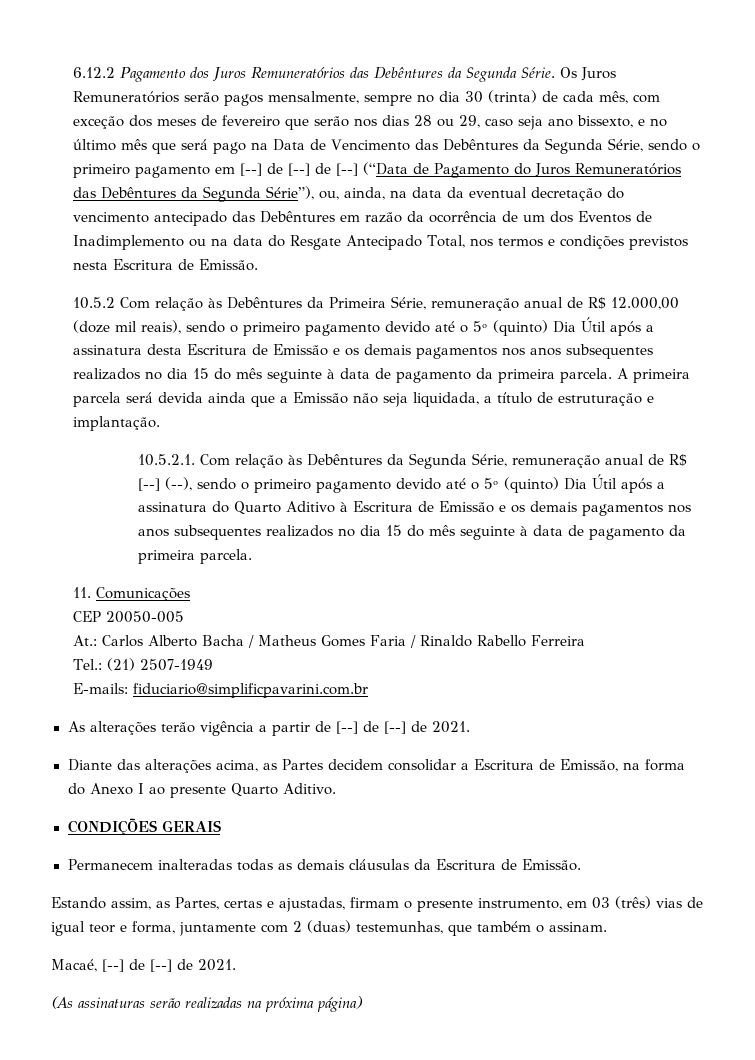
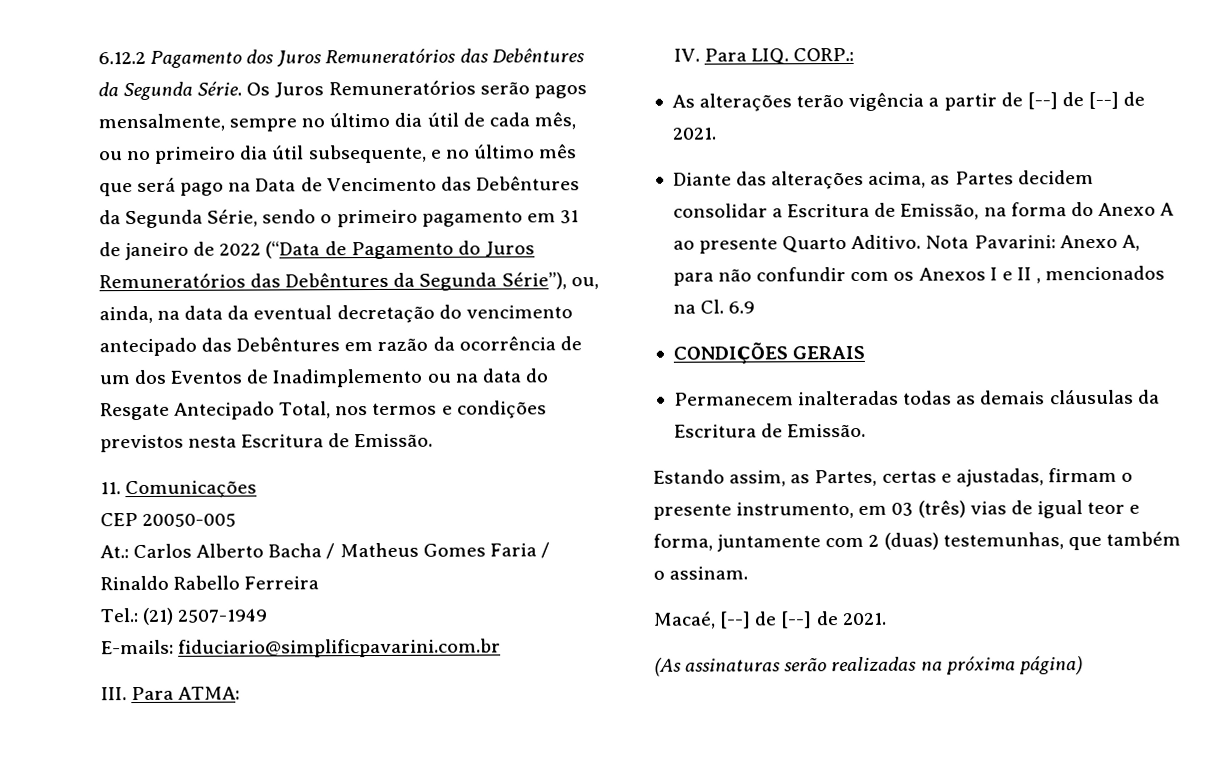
- Os Juros Remuneratórios serão pagos mensalmente, sempre no dia 30 (trinta) de cada mês, com exceção dos meses de fevereiro que serão nos dias 28 ou 29, caso seja ano bissexto, e no último mês que será pago na Data de Vencimento das Debêntures da Segunda Série, sendo o primeiro pagamento em [--] de [--] de [--] (“Data de Pagamento do Juros Remuneratórios das Debêntures da Segunda Série”), ou, ainda, na data da eventual decretação do vencimento antecipado das Debêntures em razão da ocorrência de um dos Eventos de Inadimplemento ou na data do Resgate Antecipado Total, nos termos e condições previstos nesta Escritura de Emissão.
+ Os Juros Remuneratórios serão pagos mensalmente, sempre no último dia útil de cada mês, ou no primeiro dia útil subsequente, e no último mês que será pago na Data de Vencimento das Debêntures da Segunda Série, sendo o primeiro pagamento em 31 de janeiro de 2022 (“Data de Pagamento do Juros Remuneratórios das Debêntures da Segunda Série”), ou, ainda, na data da eventual decretação do vencimento antecipado das Debêntures em razão da ocorrência de um dos Eventos de Inadimplemento ou na data do Resgate Antecipado Total, nos termos e condições previstos nesta Escritura de Emissão.
- 10.5.2 Com relação às Debêntures da Primeira Série, remuneração anual de R$ 12.000,00 (doze mil reais), sendo o primeiro pagamento devido até o 5º (quinto) Dia Útil após a assinatura desta Escritura de Emissão e os demais pagamentos nos anos subsequentes realizados no dia 15 do mês seguinte à data de pagamento da primeira parcela. A primeira parcela será devida ainda que a Emissão não seja liquidada, a título de estruturação e implantação.
- 10.5.2.1. Com relação às Debêntures da Segunda Série, remuneração anual de R$ [--] (--), sendo o primeiro pagamento devido até o 5º (quinto) Dia Útil após a assinatura do Quarto Aditivo à Escritura de Emissão e os demais pagamentos nos anos subsequentes realizados no dia 15 do mês seguinte à data de pagamento da primeira parcela.
+ III. Para ATMA:
+ IV. Para LIQ. CORP.:
- Diante das alterações acima, as Partes decidem consolidar a Escritura de Emissão, na forma do Anexo I ao presente Quarto Aditivo.
+ Diante das alterações acima, as Partes decidem consolidar a Escritura de Emissão, na forma do Anexo A ao presente Quarto Aditivo. Nota Pavarini: Anexo A, para não confundir com os Anexos I e II , mencionados na Cl. 6.9

